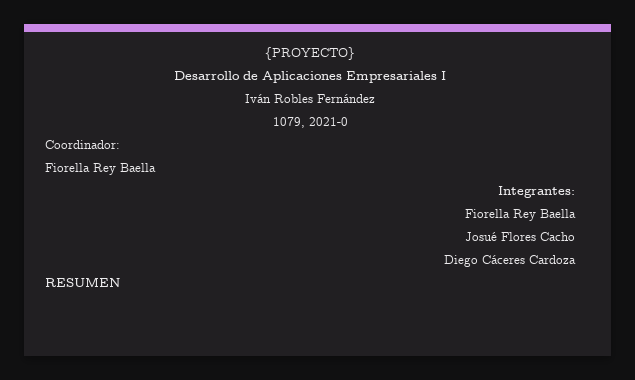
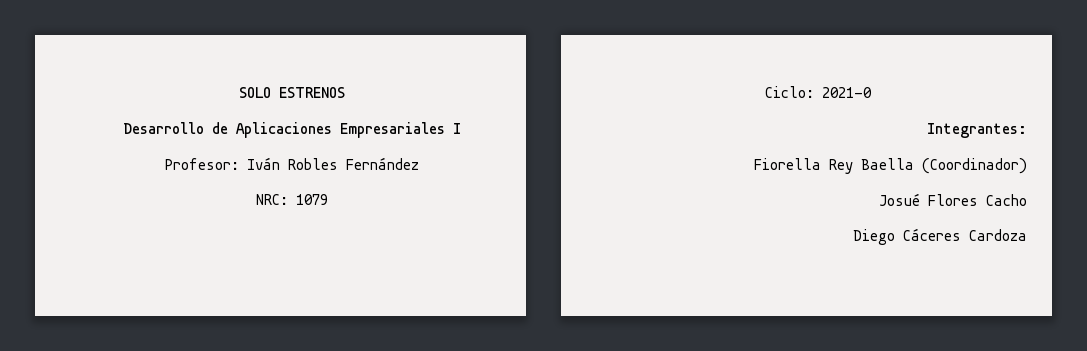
- {PROYECTO}
+ SOLO ESTRENOS
- Iván Robles Fernández
+ Profesor: Iván Robles Fernández
- 1079, 2021-0
- Coordinador:
- Fiorella Rey Baella
+ NRC: 1079
+ Ciclo: 2021-0
  Integrantes:
- Fiorella Rey Baella
+ Fiorella Rey Baella (Coordinador)
- RESUMEN

